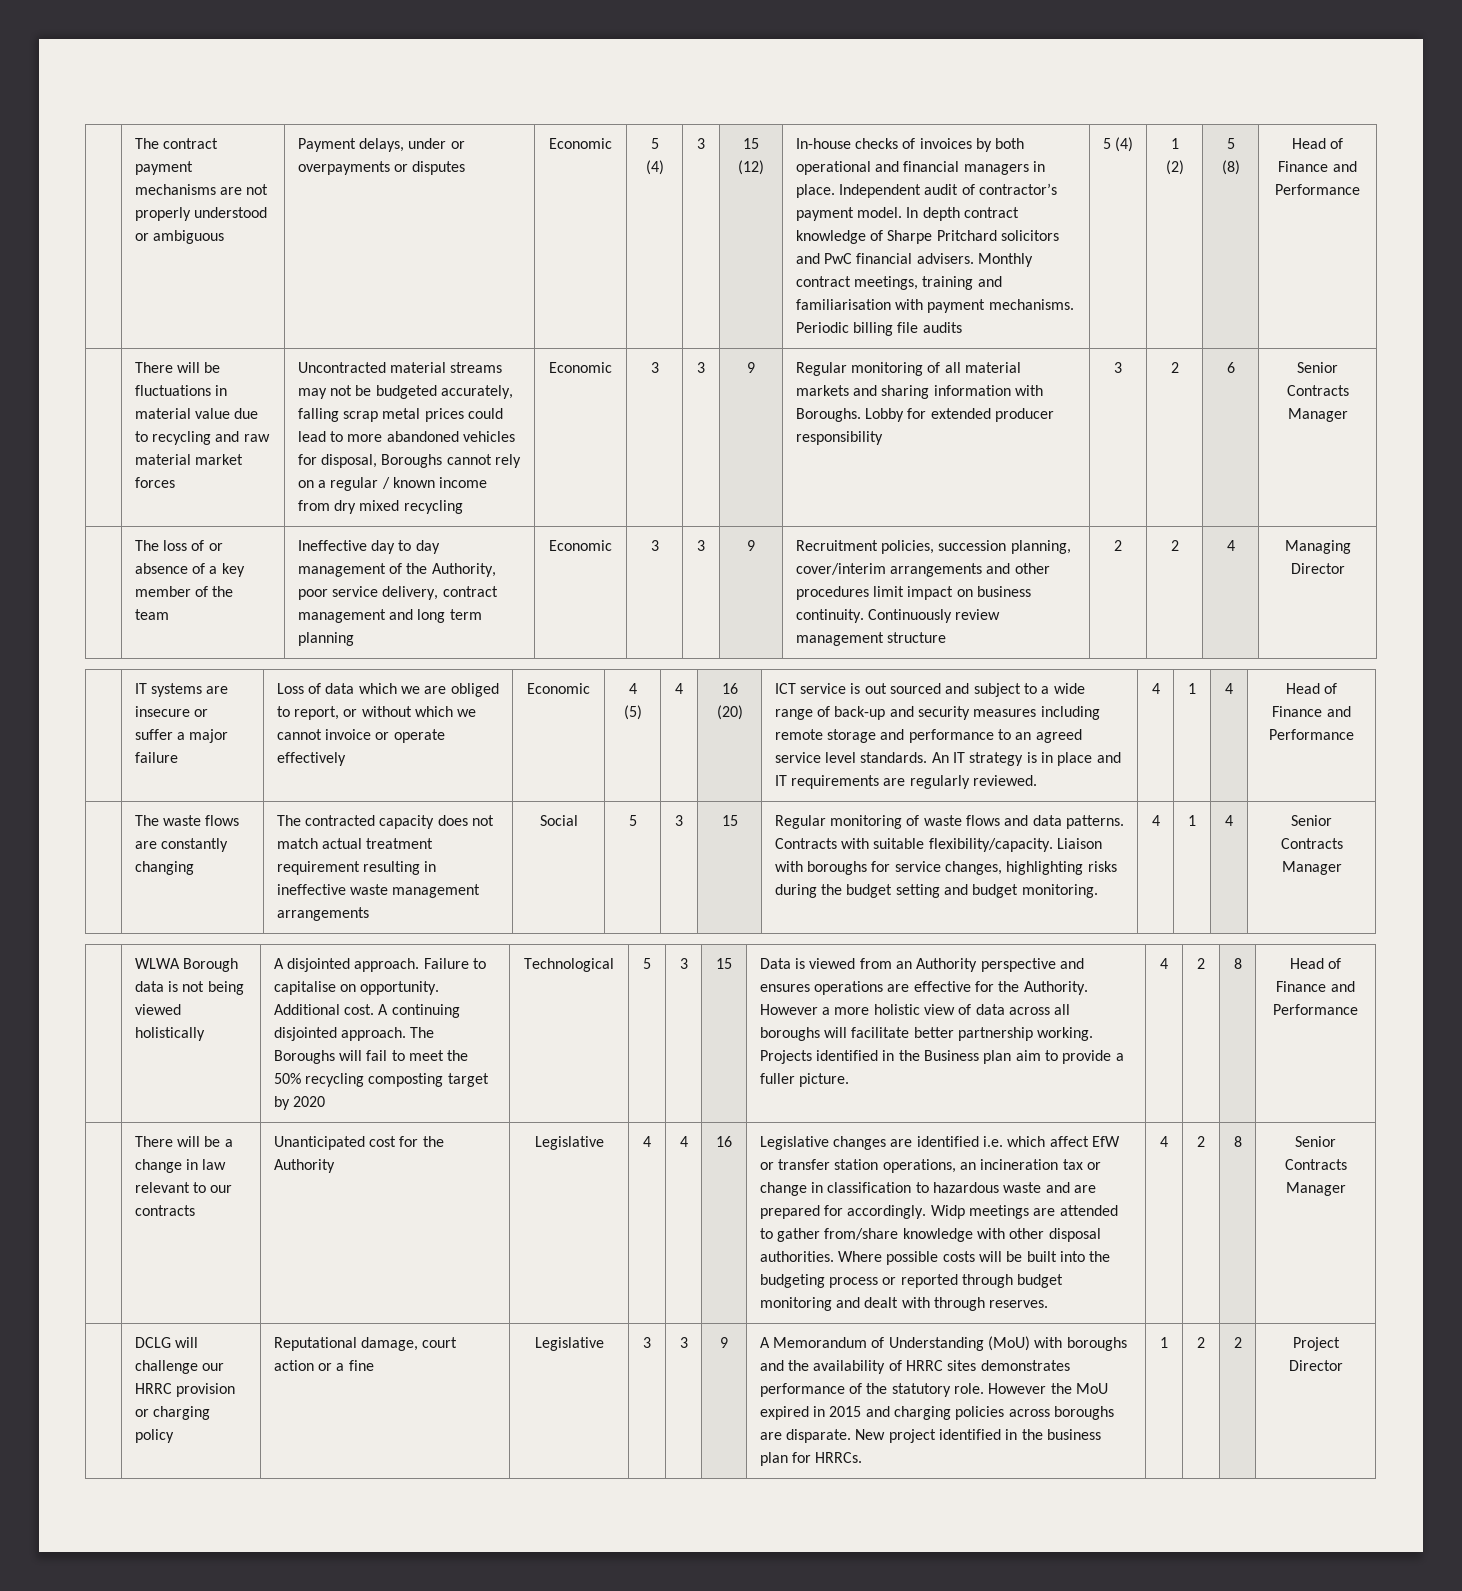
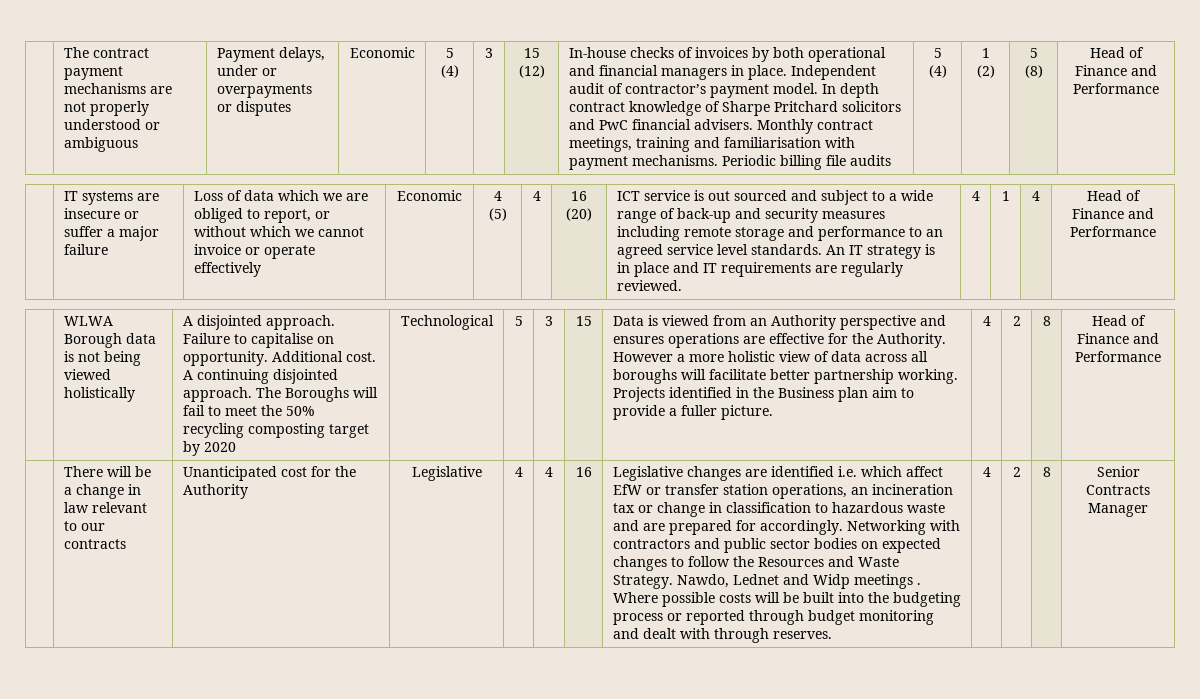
- There will be fluctuations in material value due to recycling and raw material market forces | Uncontracted material streams may not be budgeted accurately, falling scrap metal prices could lead to more abandoned vehicles for disposal, Boroughs cannot rely on a regular / known income from dry mixed recycling | Economic | 3 | 3 | 9 | Regular monitoring of all material markets and sharing information with Boroughs. Lobby for extended producer responsibility | 3 | 2 | 6 | Senior Contracts Manager
- | The loss of or absence of a key member of the team | Ineffective day to day management of the Authority, poor service delivery, contract management and long term planning | Economic | 3 | 3 | 9 | Recruitment policies, succession planning, cover/interim arrangements and other procedures limit impact on business continuity. Continuously review management structure | 2 | 2 | 4 | Managing Director
- The waste flows are constantly changing | The contracted capacity does not match actual treatment requirement resulting in ineffective waste management arrangements | Social | 5 | 3 | 15 | Regular monitoring of waste flows and data patterns. Contracts with suitable flexibility/capacity. Liaison with boroughs for service changes, highlighting risks during the budget setting and budget monitoring. | 4 | 1 | 4 | Senior Contracts Manager
- Widp meetings are attended to gather from/share knowledge with other disposal authorities.
+ Networking with contractors and public sector bodies on expected changes to follow the Resources and Waste Strategy. Nawdo, Lednet and Widp meetings .
- DCLG will challenge our HRRC provision or charging policy | Reputational damage, court action or a fine | Legislative | 3 | 3 | 9 | A Memorandum of Understanding (MoU) with boroughs and the availability of HRRC sites demonstrates performance of the statutory role. However the MoU expired in 2015 and charging policies across boroughs are disparate. New project identified in the business plan for HRRCs. | 1 | 2 | 2 | Project Director

